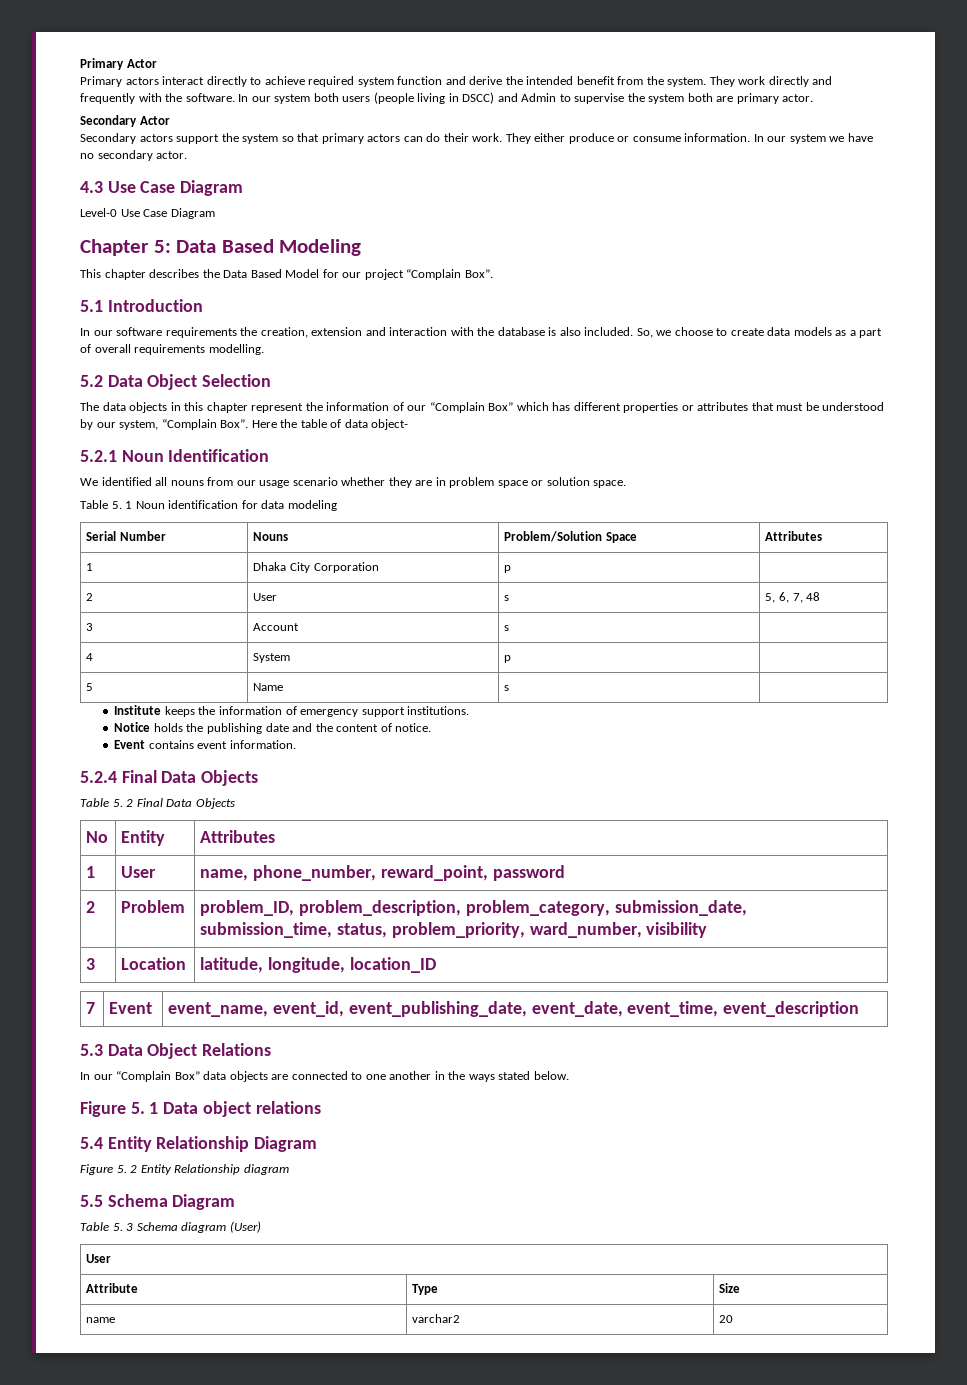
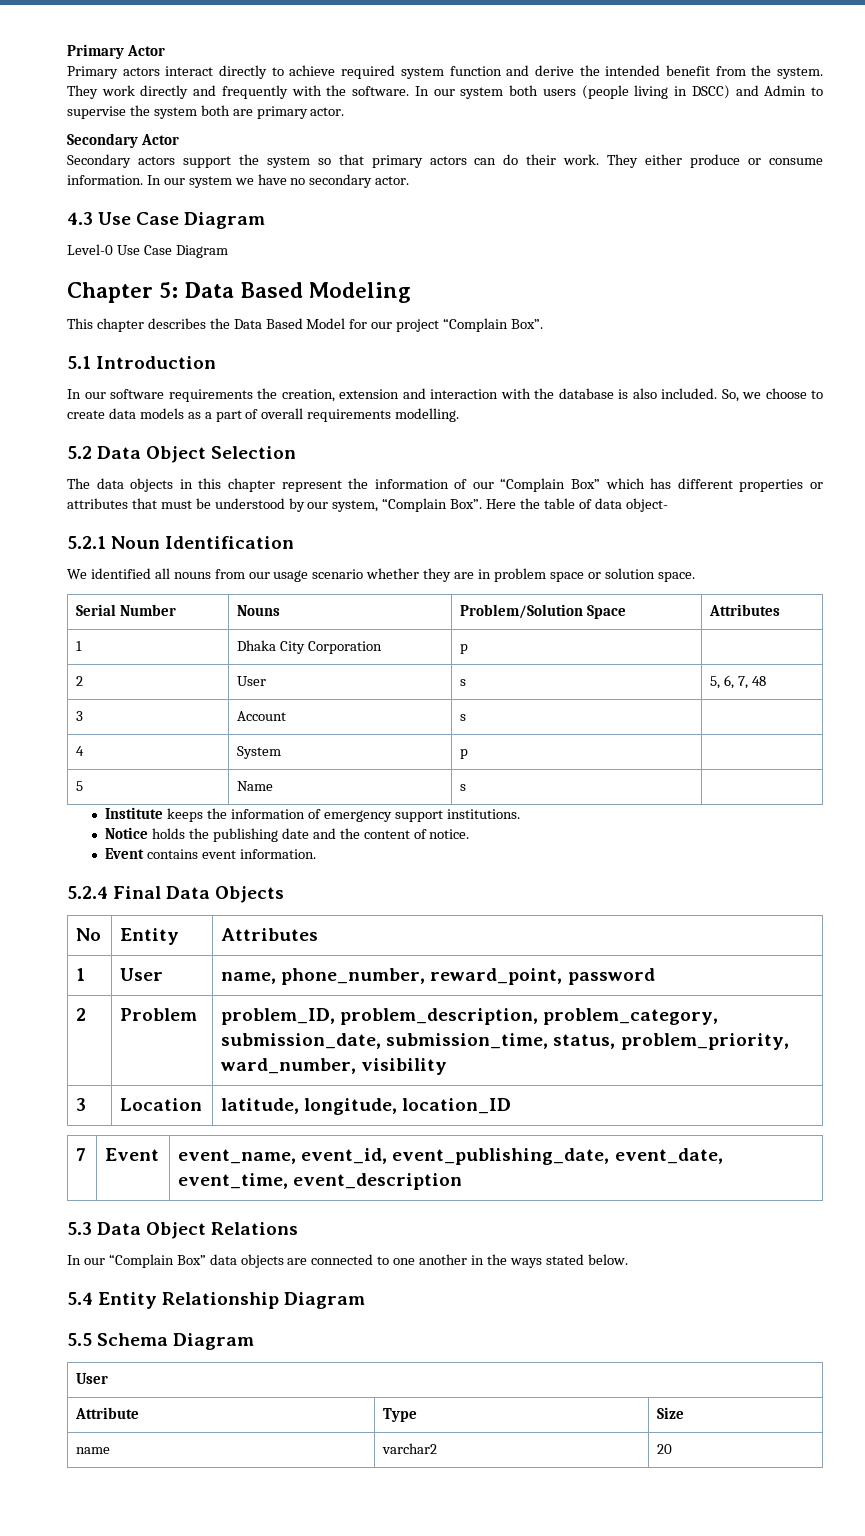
- Table 5. 1 Noun identification for data modeling
- Table 5. 2 Final Data Objects
- Figure 5. 1 Data object relations
  5.4 Entity Relationship Diagram
- Figure 5. 2 Entity Relationship diagram
  5.5 Schema Diagram
- Table 5. 3 Schema diagram (User)

